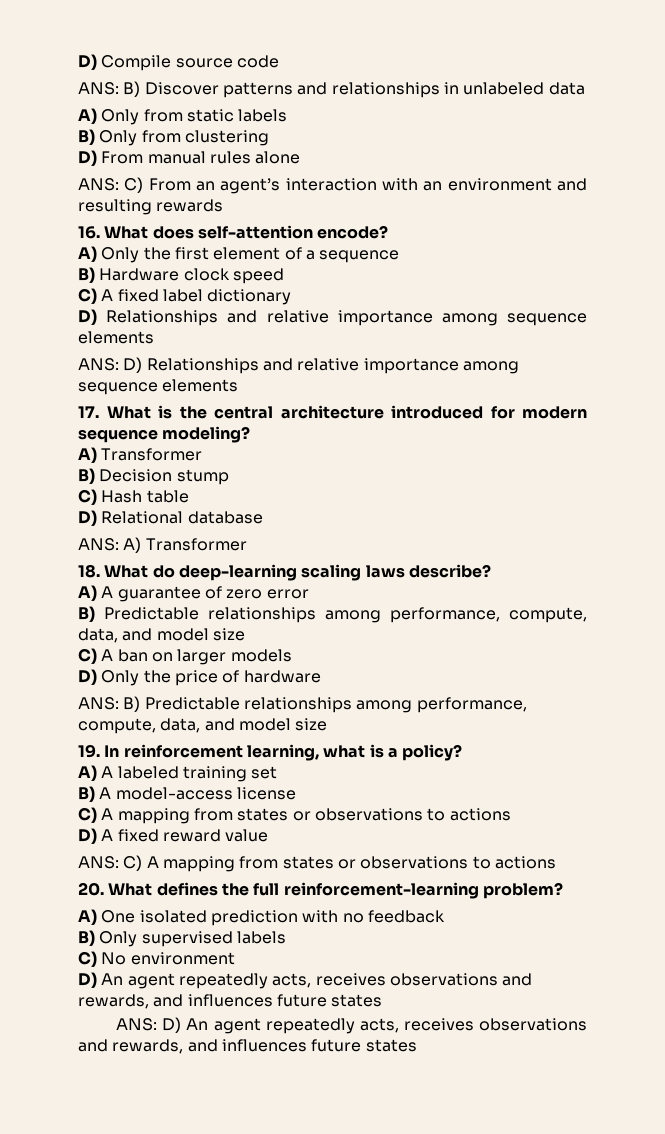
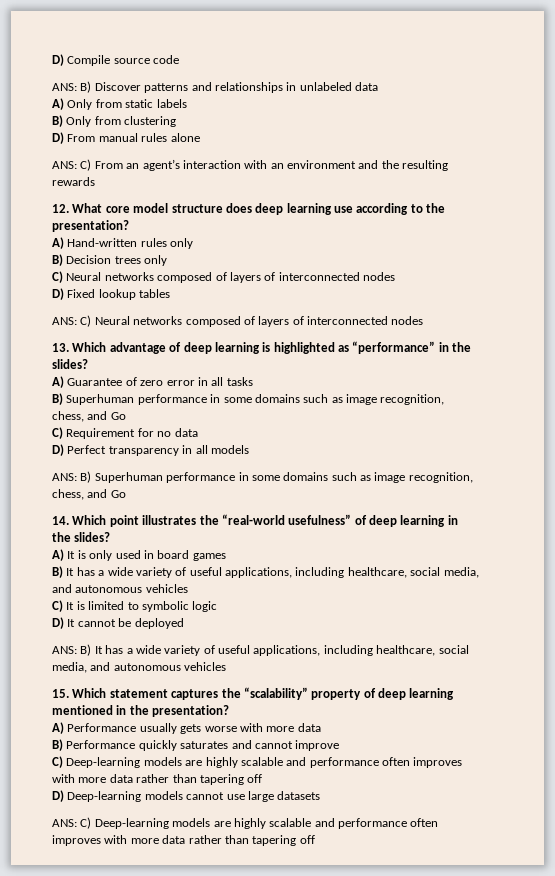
- ANS: C) From an agent’s interaction with an environment and resulting rewards
+ ANS: C) From an agent’s interaction with an environment and the resulting rewards
- 16. What does self-attention encode?
- A) Only the first element of a sequence
- B) Hardware clock speed
- C) A fixed label dictionary
- D) Relationships and relative importance among sequence elements
- ANS: D) Relationships and relative importance among sequence elements
- 17. What is the central architecture introduced for modern sequence modeling?
- A) Transformer
+ 12. What core model structure does deep learning use according to the presentation?
+ A) Hand-written rules only
- B) Decision stump
- C) Hash table
- D) Relational database
- ANS: A) Transformer
- 18. What do deep-learning scaling laws describe?
- A) A guarantee of zero error
- B) Predictable relationships among performance, compute, data, and model size
- C) A ban on larger models
- D) Only the price of hardware
- ANS: B) Predictable relationships among performance, compute, data, and model size
- 19. In reinforcement learning, what is a policy?
- A) A labeled training set
- B) A model-access license
- C) A mapping from states or observations to actions
- D) A fixed reward value
- ANS: C) A mapping from states or observations to actions
- 20. What defines the full reinforcement-learning problem?
- A) One isolated prediction with no feedback
- B) Only supervised labels
- C) No environment
- D) An agent repeatedly acts, receives observations and rewards, and influences future states
- ANS: D) An agent repeatedly acts, receives observations and rewards, and influences future states
+ B) Decision trees only
+ C) Neural networks composed of layers of interconnected nodes
+ D) Fixed lookup tables
+ ANS: C) Neural networks composed of layers of interconnected nodes
+ 13. Which advantage of deep learning is highlighted as “performance” in the slides?
+ A) Guarantee of zero error in all tasks
+ B) Superhuman performance in some domains such as image recognition, chess, and Go
+ C) Requirement for no data
+ D) Perfect transparency in all models
+ ANS: B) Superhuman performance in some domains such as image recognition, chess, and Go
+ 14. Which point illustrates the “real-world usefulness” of deep learning in the slides?
+ A) It is only used in board games
+ B) It has a wide variety of useful applications, including healthcare, social media, and autonomous vehicles
+ C) It is limited to symbolic logic
+ D) It cannot be deployed
+ ANS: B) It has a wide variety of useful applications, including healthcare, social media, and autonomous vehicles
+ 15. Which statement captures the “scalability” property of deep learning mentioned in the presentation?
+ A) Performance usually gets worse with more data
+ B) Performance quickly saturates and cannot improve
+ C) Deep-learning models are highly scalable and performance often improves with more data rather than tapering off
+ D) Deep-learning models cannot use large datasets
+ ANS: C) Deep-learning models are highly scalable and performance often improves with more data rather than tapering off

